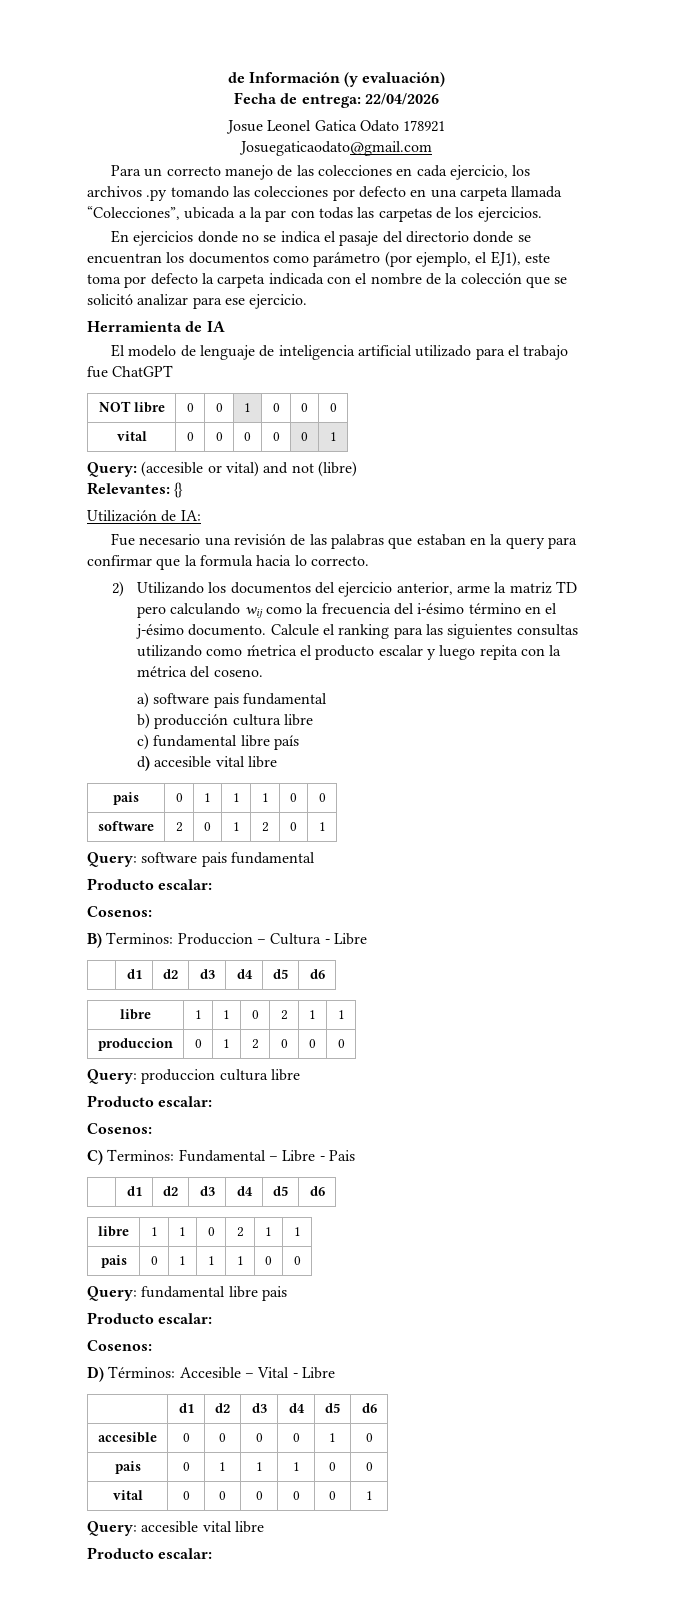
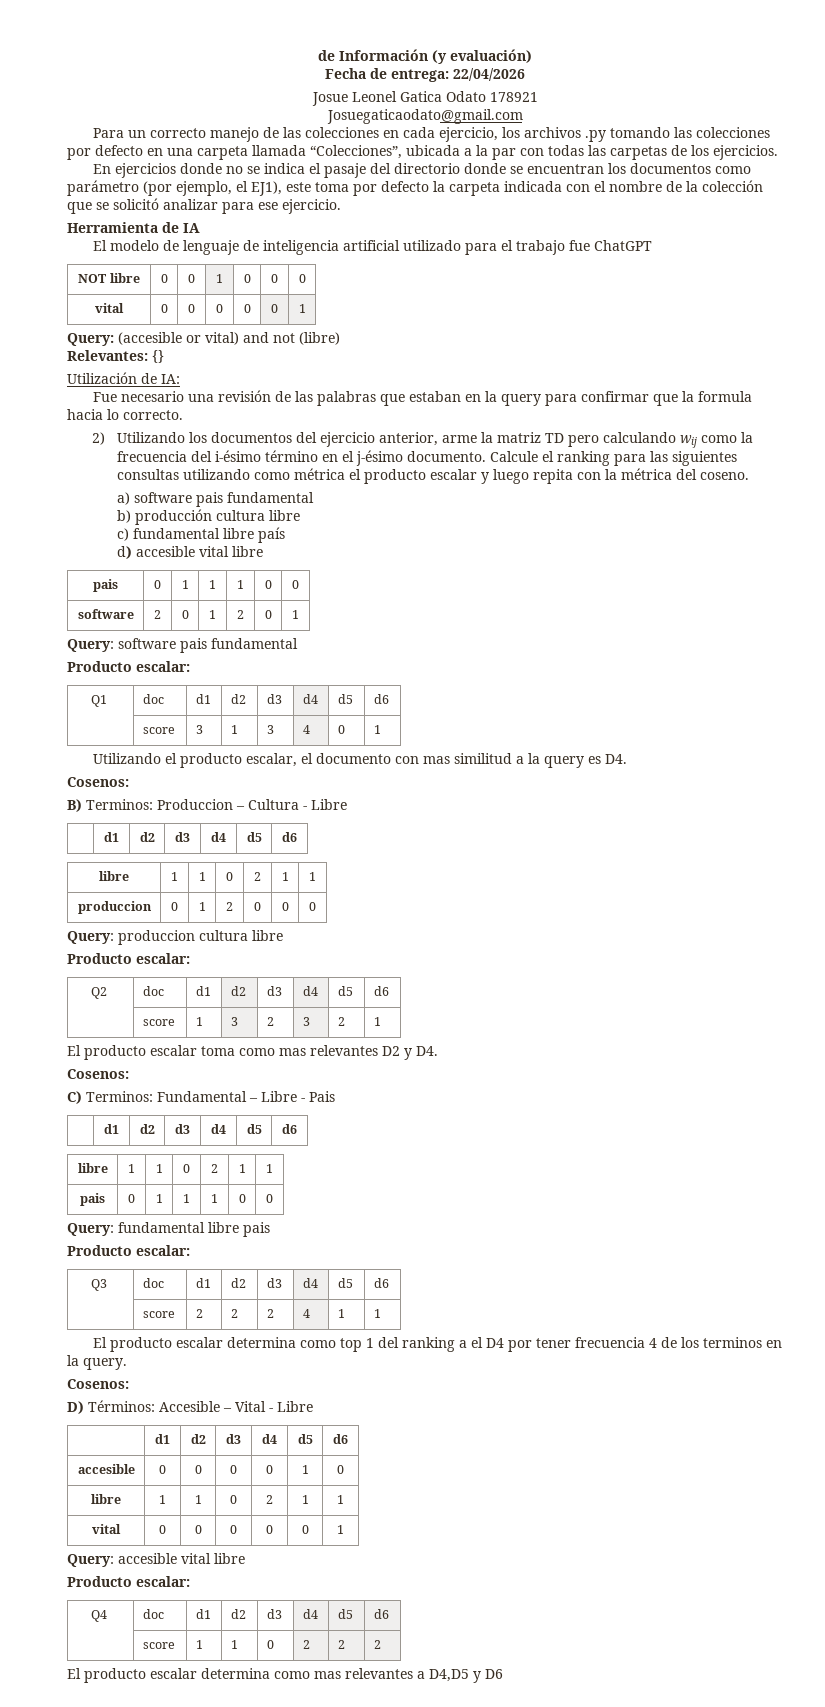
- Calcule el ranking para las siguientes consultas utilizando como ḿetrica el producto escalar y luego repita con la métrica del coseno.
+ Calcule el ranking para las siguientes consultas utilizando como métrica el producto escalar y luego repita con la métrica del coseno.
+ Q1 | doc | d1 | d2 | d3 | d4 | d5 | d6
+ | score | 3 | 1 | 3 | 4 | 0 | 1
+ Utilizando el producto escalar, el documento con mas similitud a la query es D4.
+ Q2 | doc | d1 | d2 | d3 | d4 | d5 | d6
+ | score | 1 | 3 | 2 | 3 | 2 | 1
+ El producto escalar toma como mas relevantes D2 y D4.
+ Q3 | doc | d1 | d2 | d3 | d4 | d5 | d6
+ | score | 2 | 2 | 2 | 4 | 1 | 1
+ El producto escalar determina como top 1 del ranking a el D4 por tener frecuencia 4 de los terminos en la query.
  accesible | 0 | 0 | 0 | 0 | 1 | 0
- pais | 0 | 1 | 1 | 1 | 0 | 0
+ libre | 1 | 1 | 0 | 2 | 1 | 1
+ Q4 | doc | d1 | d2 | d3 | d4 | d5 | d6
+ | score | 1 | 1 | 0 | 2 | 2 | 2
+ El producto escalar determina como mas relevantes a D4,D5 y D6

